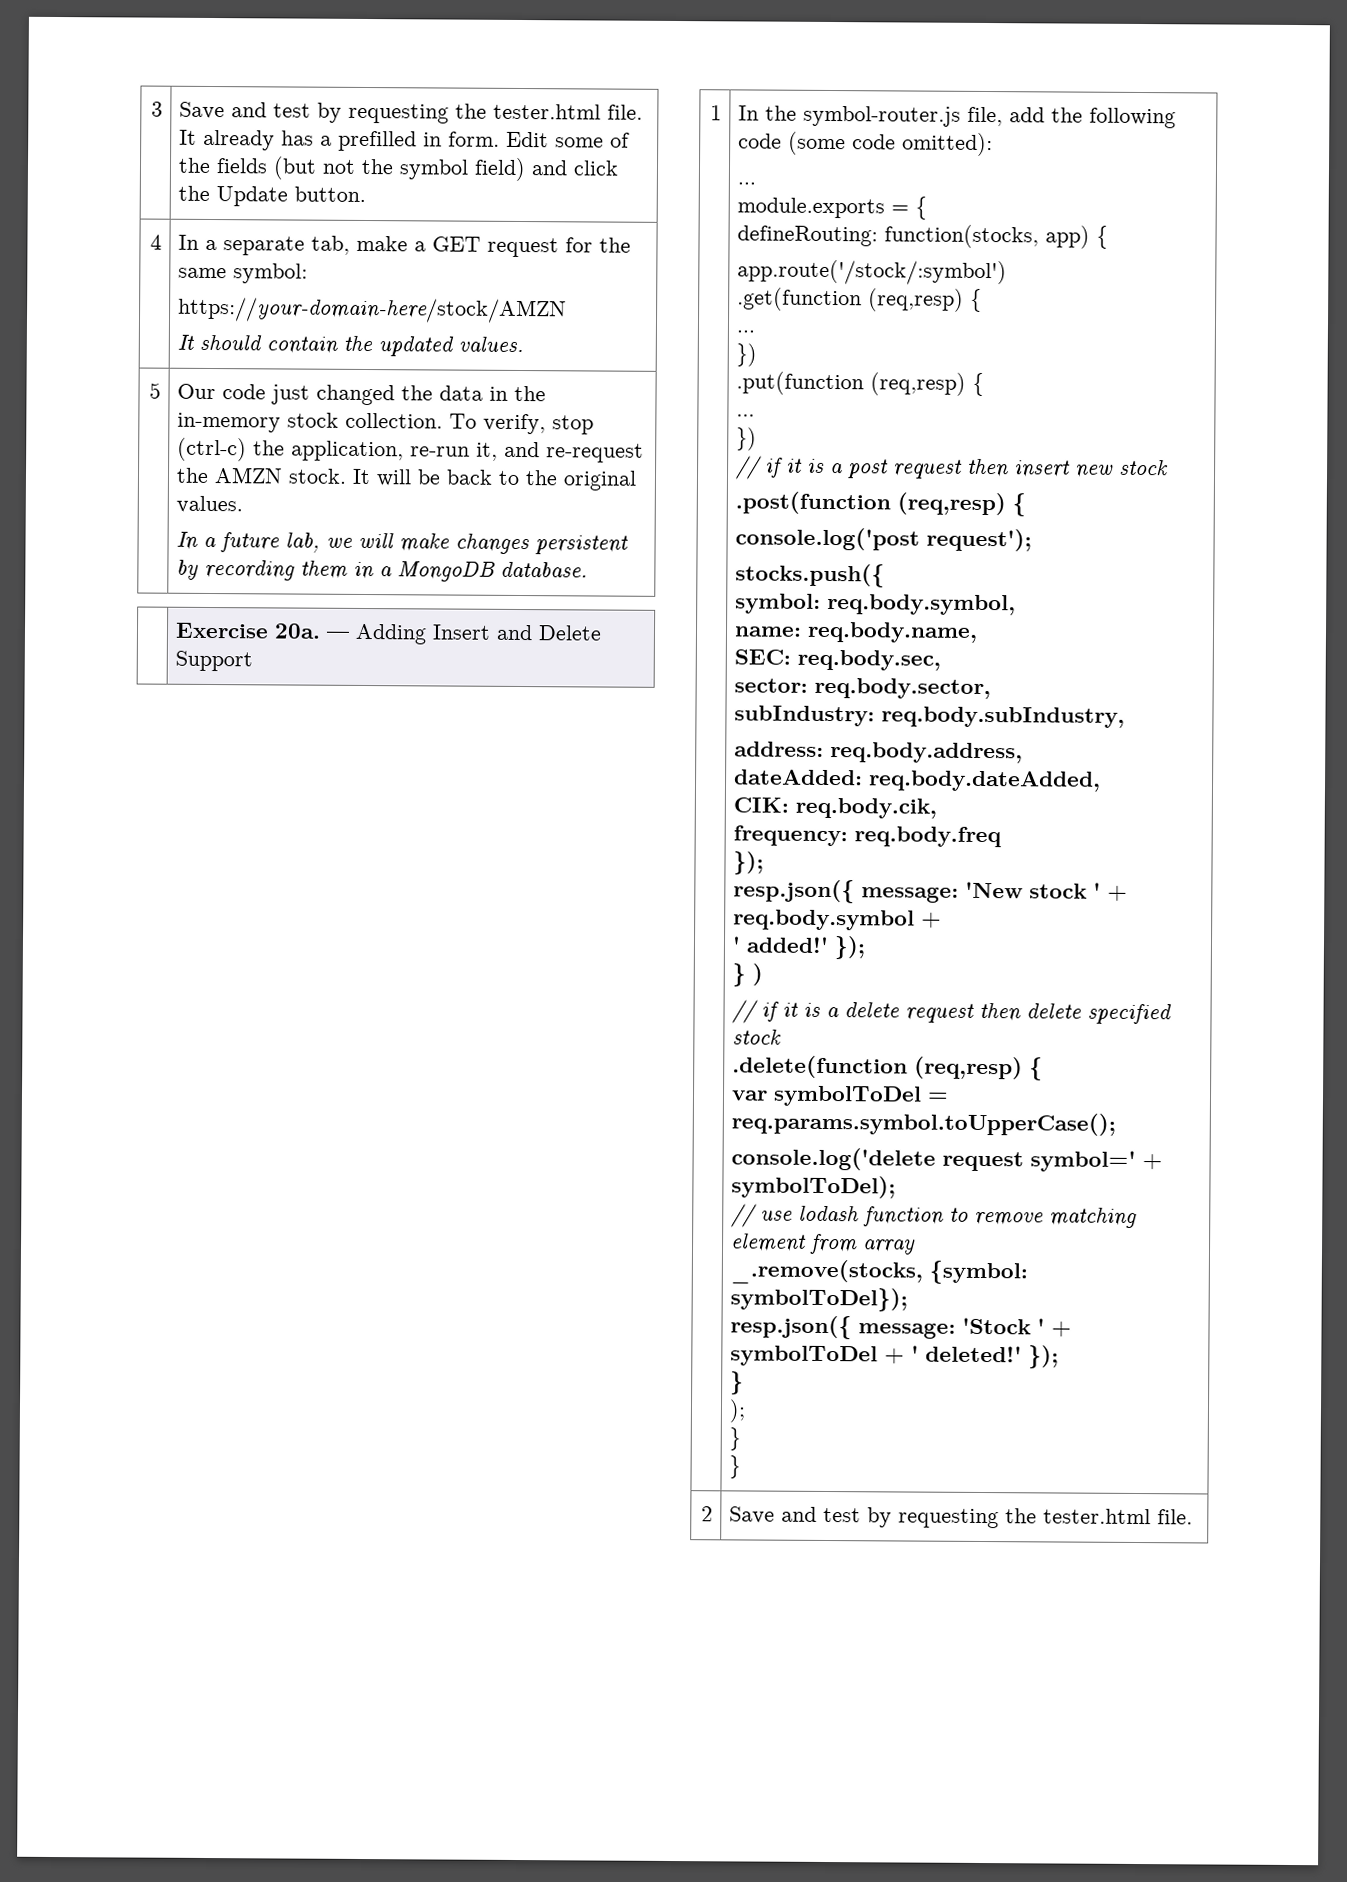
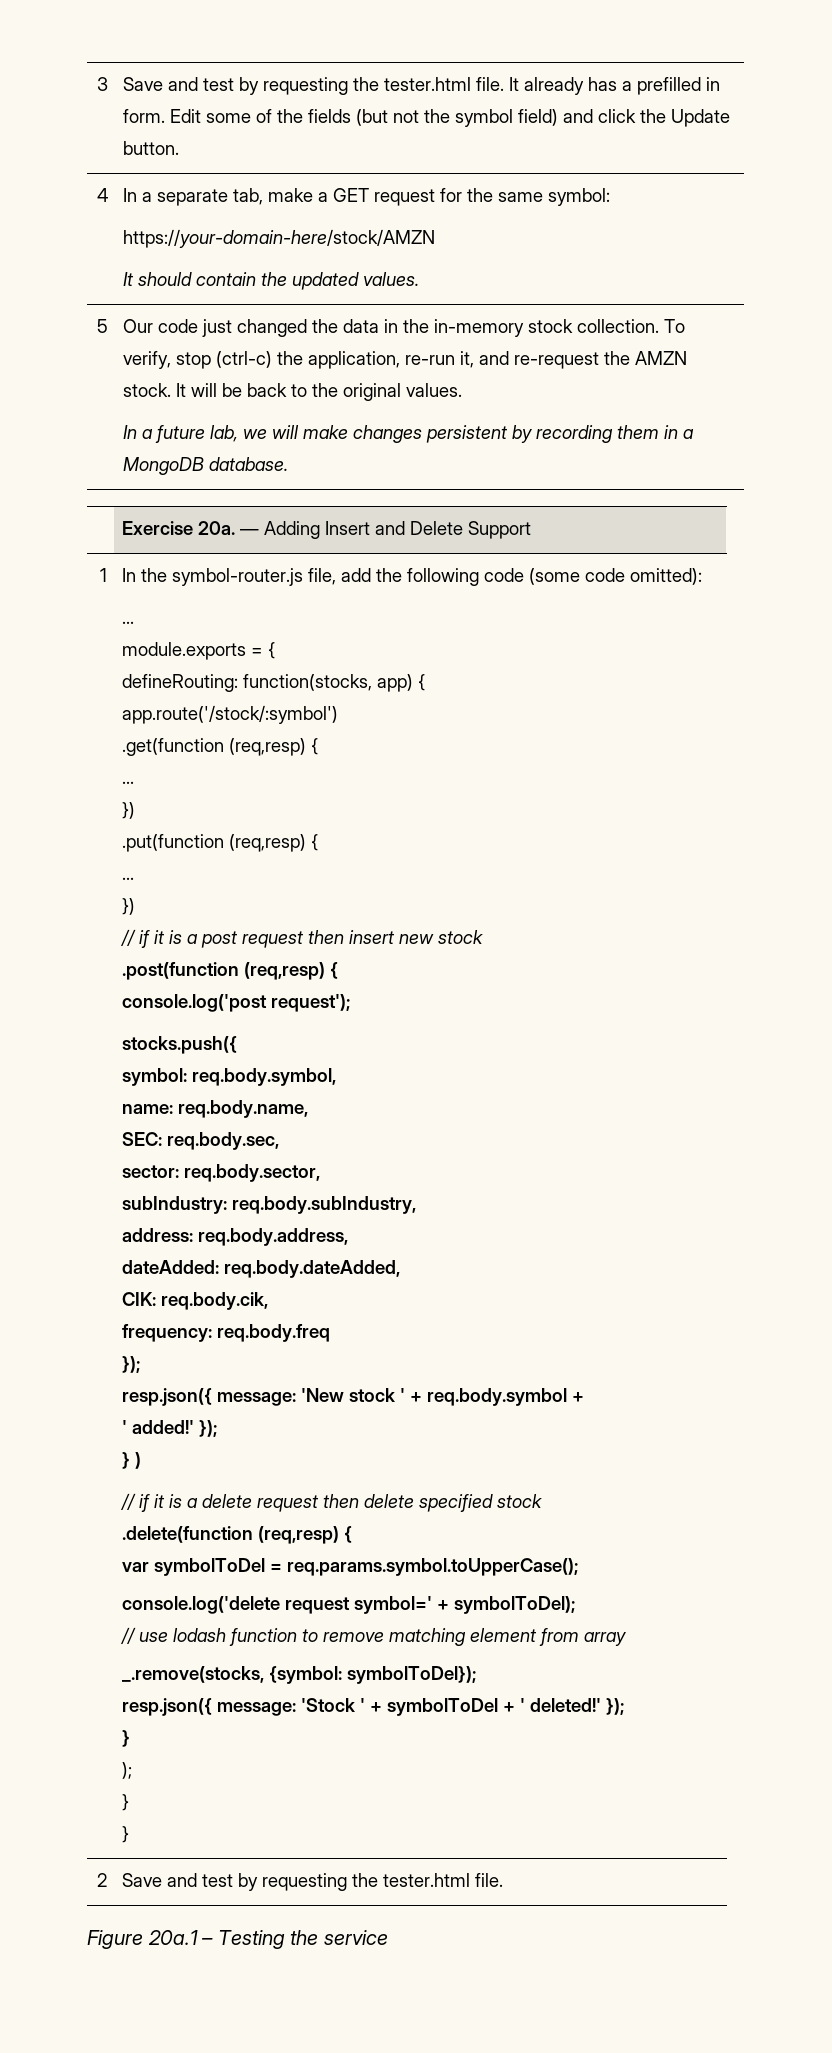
+ Figure 20a.1 – Testing the service

